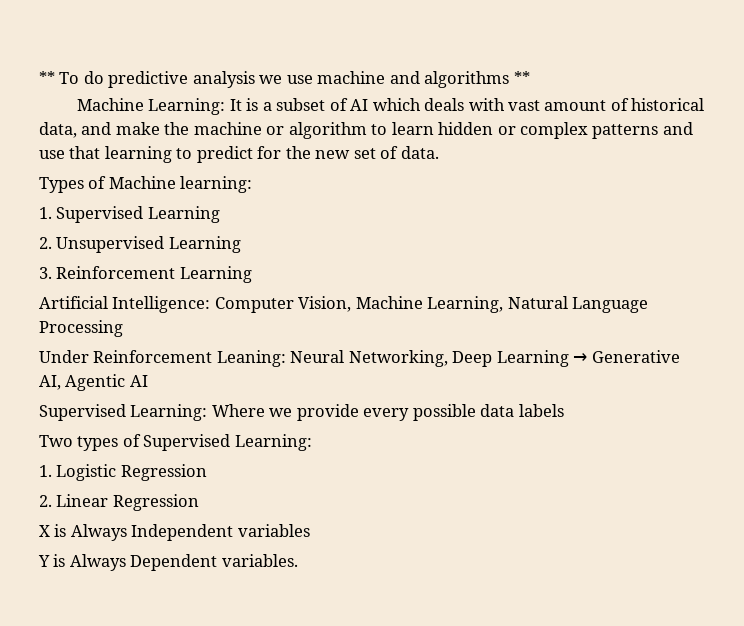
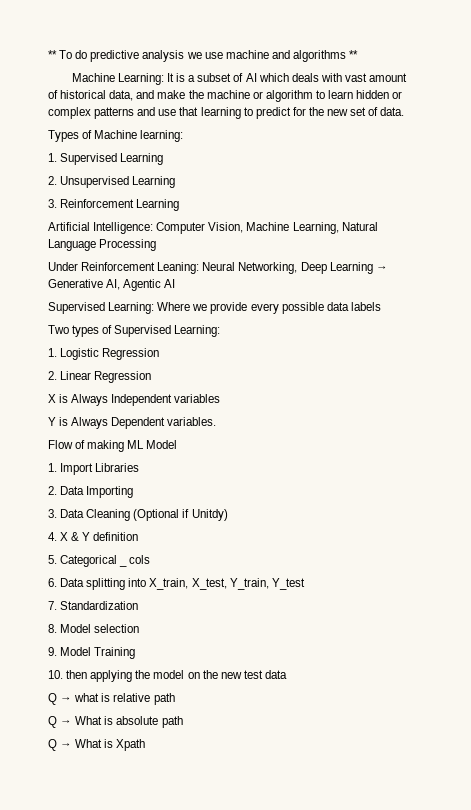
+ Flow of making ML Model
+ 1. Import Libraries
+ 2. Data Importing
+ 3. Data Cleaning (Optional if Unitdy)
+ 4. X & Y definition
+ 5. Categorical _ cols
+ 6. Data splitting into X_train, X_test, Y_train, Y_test
+ 7. Standardization
+ 8. Model selection
+ 9. Model Training
+ 10. then applying the model on the new test data
+ Q → what is relative path
+ Q → What is absolute path
+ Q → What is Xpath

